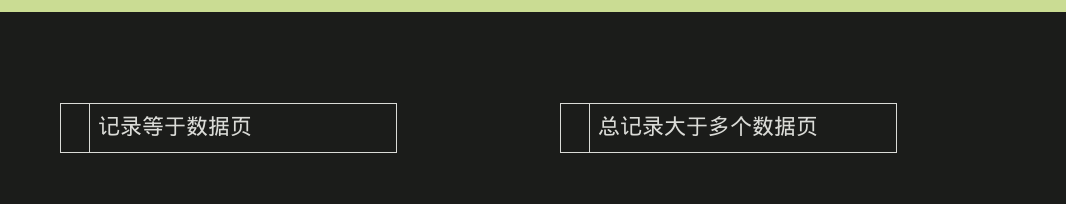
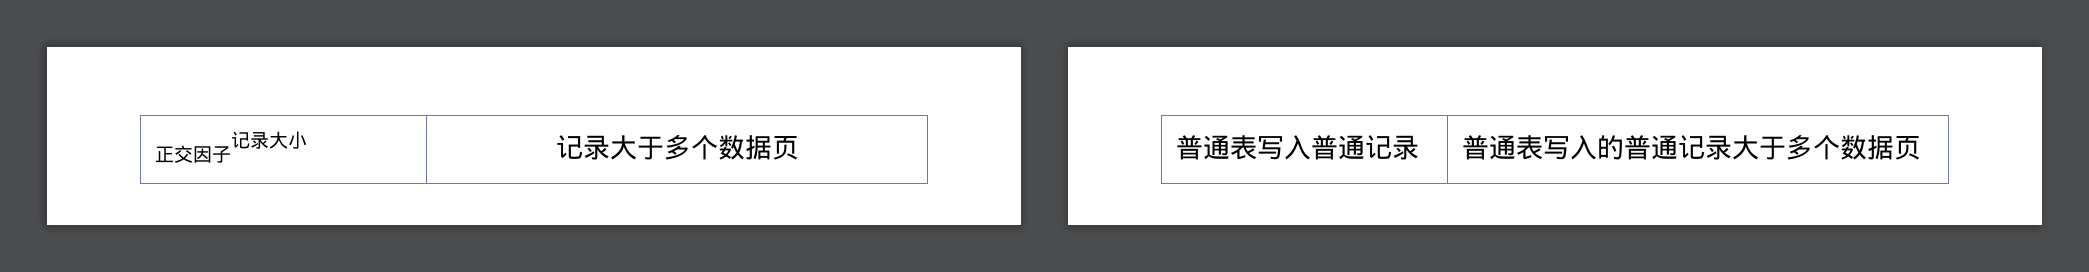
- | 记录等于数据页
- | 总记录大于多个数据页
+ 正交因子记录大小 | 记录大于多个数据页
+ 普通表写入普通记录 | 普通表写入的普通记录大于多个数据页

